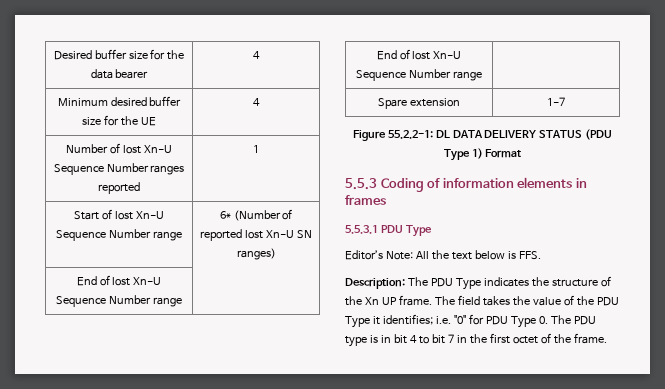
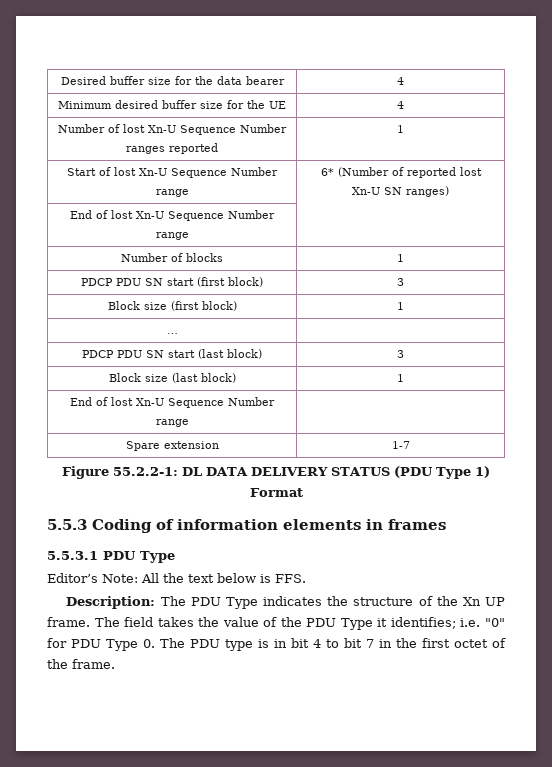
+ Number of blocks | 1
+ PDCP PDU SN start (first block) | 3
+ Block size (first block) | 1
+ … |
+ PDCP PDU SN start (last block) | 3
+ Block size (last block) | 1

